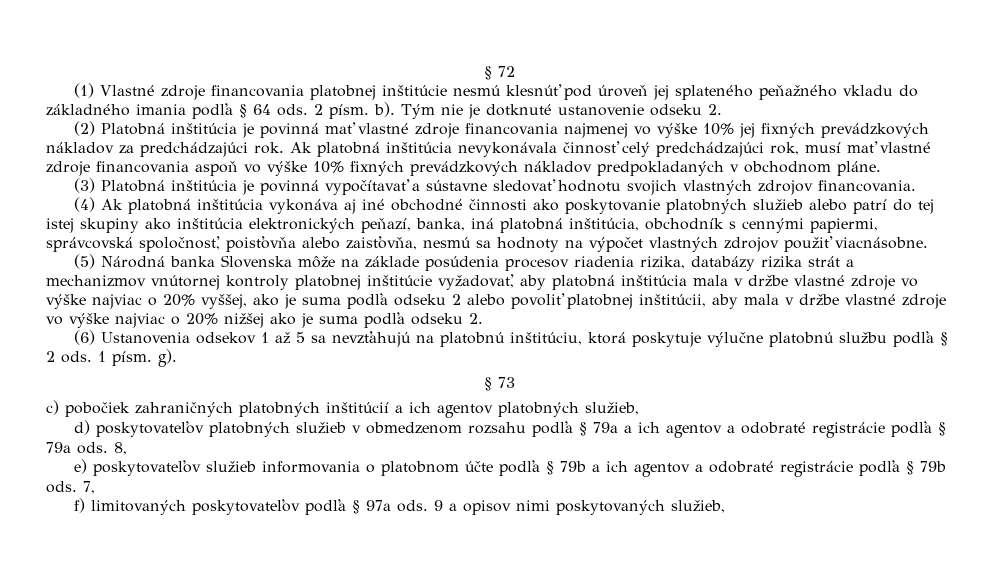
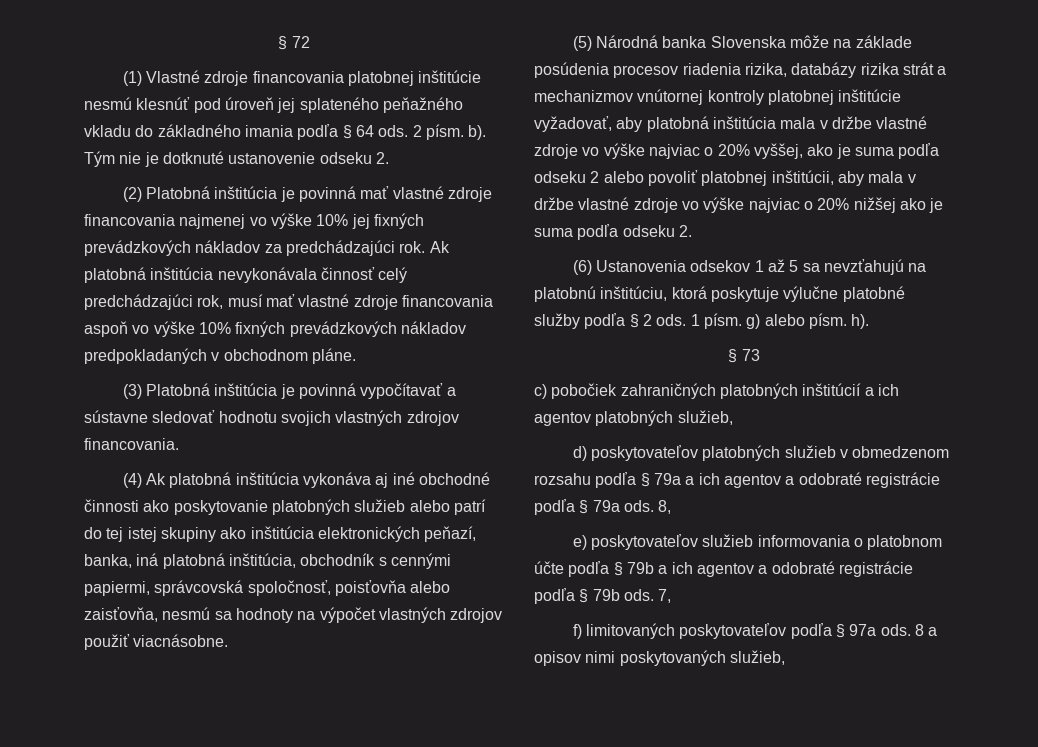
- (6) Ustanovenia odsekov 1 až 5 sa nevzťahujú na platobnú inštitúciu, ktorá poskytuje výlučne platobnú službu podľa § 2 ods.
+ (6) Ustanovenia odsekov 1 až 5 sa nevzťahujú na platobnú inštitúciu, ktorá poskytuje výlučne platobné služby podľa § 2 ods.
- 1 písm. g).
+ 1 písm. g) alebo písm. h).
- 9 a opisov nimi poskytovaných služieb,
+ 8 a opisov nimi poskytovaných služieb,

